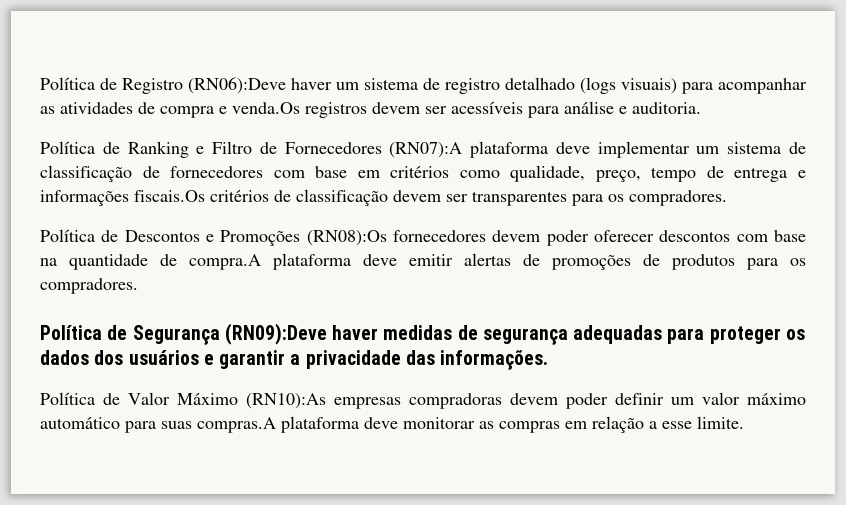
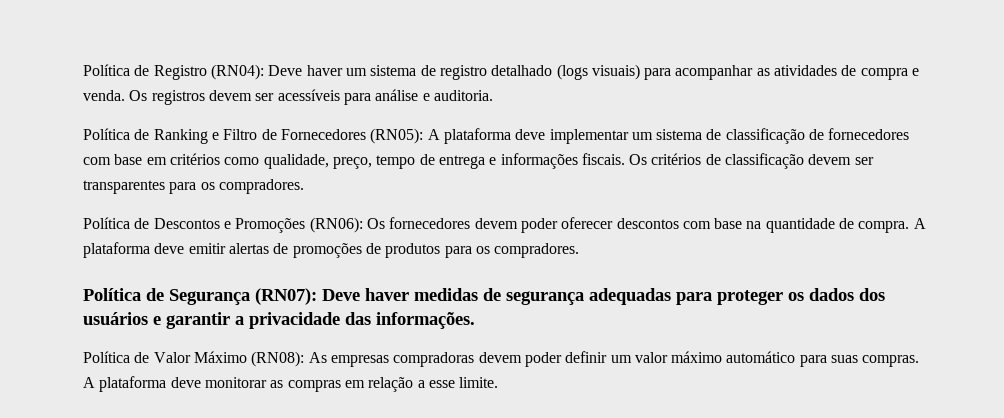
- Política de Registro (RN06):Deve haver um sistema de registro detalhado (logs visuais) para acompanhar as atividades de compra e venda.Os registros devem ser acessíveis para análise e auditoria.
+ Política de Registro (RN04): Deve haver um sistema de registro detalhado (logs visuais) para acompanhar as atividades de compra e venda. Os registros devem ser acessíveis para análise e auditoria.
- Política de Ranking e Filtro de Fornecedores (RN07):A plataforma deve implementar um sistema de classificação de fornecedores com base em critérios como qualidade, preço, tempo de entrega e informações fiscais.Os critérios de classificação devem ser transparentes para os compradores.
+ Política de Ranking e Filtro de Fornecedores (RN05): A plataforma deve implementar um sistema de classificação de fornecedores com base em critérios como qualidade, preço, tempo de entrega e informações fiscais. Os critérios de classificação devem ser transparentes para os compradores.
- Política de Descontos e Promoções (RN08):Os fornecedores devem poder oferecer descontos com base na quantidade de compra.A plataforma deve emitir alertas de promoções de produtos para os compradores.
+ Política de Descontos e Promoções (RN06): Os fornecedores devem poder oferecer descontos com base na quantidade de compra. A plataforma deve emitir alertas de promoções de produtos para os compradores.
- Política de Segurança (RN09):Deve haver medidas de segurança adequadas para proteger os dados dos usuários e garantir a privacidade das informações.
+ Política de Segurança (RN07): Deve haver medidas de segurança adequadas para proteger os dados dos usuários e garantir a privacidade das informações.
- Política de Valor Máximo (RN10):As empresas compradoras devem poder definir um valor máximo automático para suas compras.A plataforma deve monitorar as compras em relação a esse limite.
+ Política de Valor Máximo (RN08): As empresas compradoras devem poder definir um valor máximo automático para suas compras. A plataforma deve monitorar as compras em relação a esse limite.

